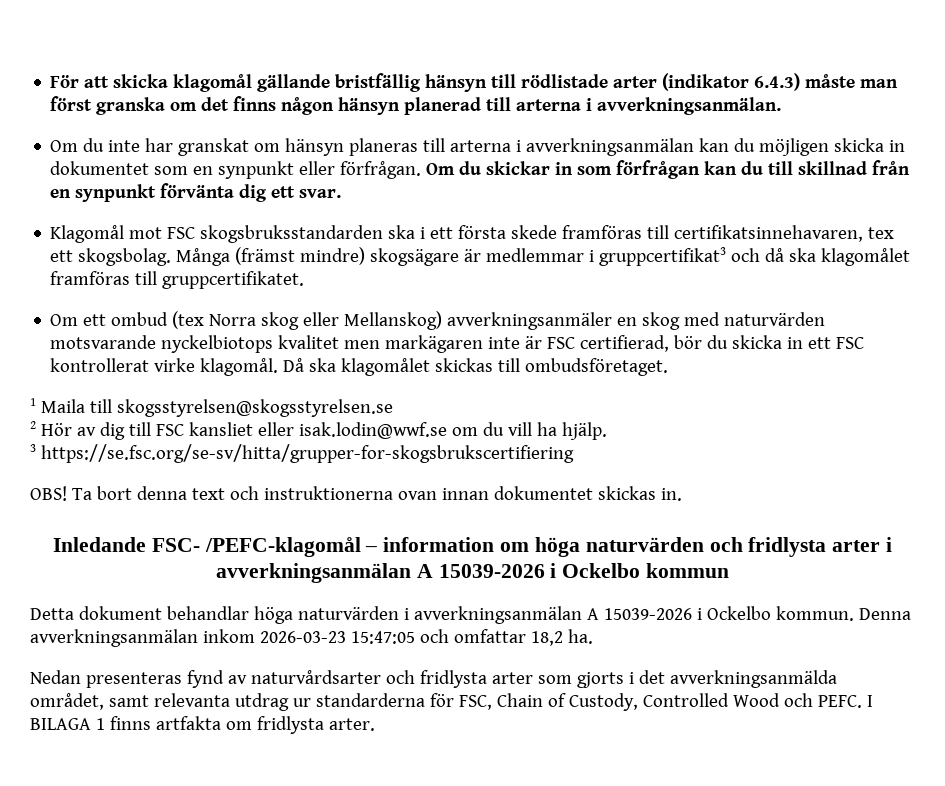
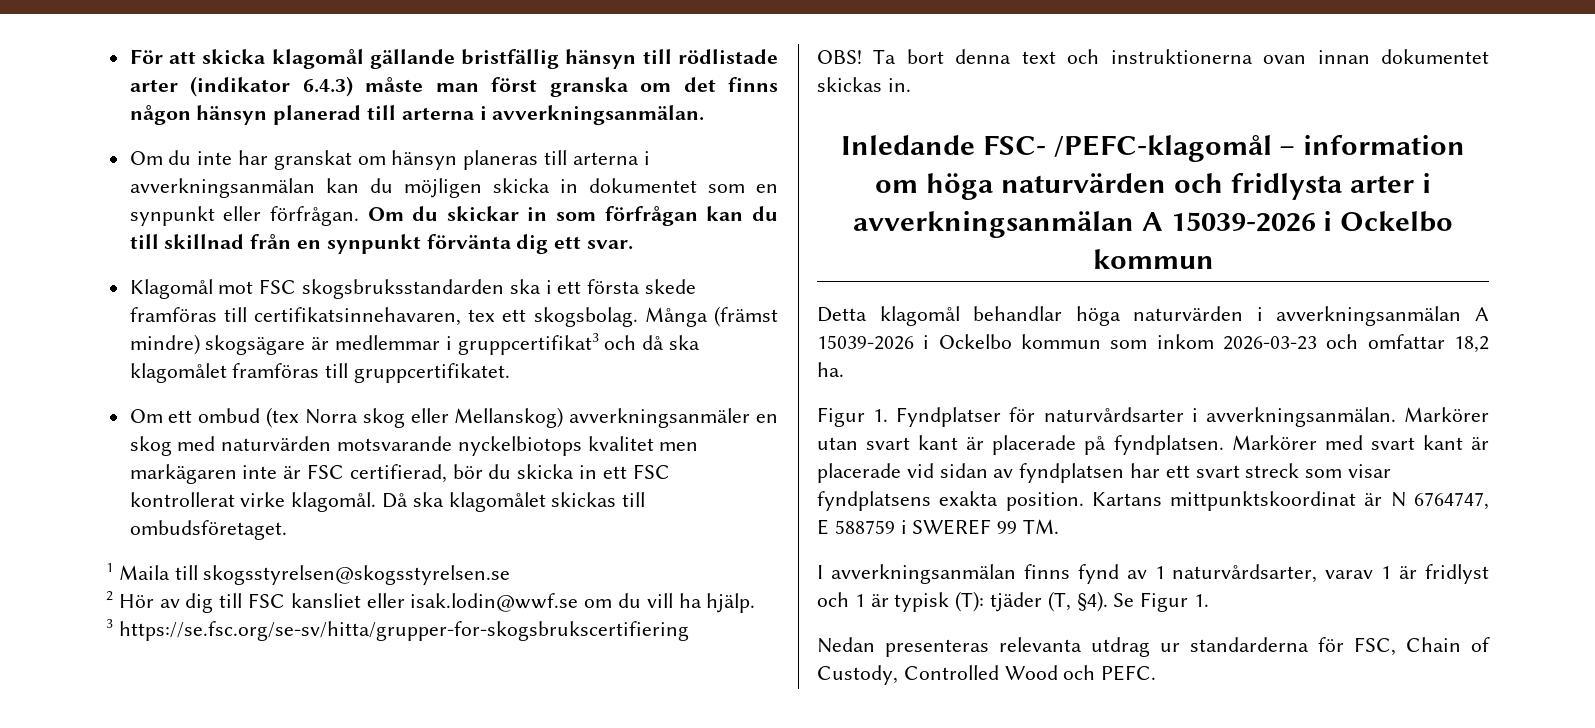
- Detta dokument behandlar höga naturvärden i avverkningsanmälan A 15039-2026 i Ockelbo kommun. Denna avverkningsanmälan inkom 2026-03-23 15:47:05 och omfattar 18,2 ha.
+ Detta klagomål behandlar höga naturvärden i avverkningsanmälan A 15039-2026 i Ockelbo kommun som inkom 2026-03-23 och omfattar 18,2 ha.
- Nedan presenteras fynd av naturvårdsarter och fridlysta arter som gjorts i det avverkningsanmälda området, samt relevanta utdrag ur standarderna för FSC, Chain of Custody, Controlled Wood och PEFC. I BILAGA 1 finns artfakta om fridlysta arter.
+ Figur 1. Fyndplatser för naturvårdsarter i avverkningsanmälan. Markörer utan svart kant är placerade på fyndplatsen. Markörer med svart kant är placerade vid sidan av fyndplatsen har ett svart streck som visar fyndplatsens exakta position. Kartans mittpunktskoordinat är N 6764747, E 588759 i SWEREF 99 TM.
+ I avverkningsanmälan finns fynd av 1 naturvårdsarter, varav 1 är fridlyst och 1 är typisk (T): tjäder (T, §4). Se Figur 1.
+ Nedan presenteras relevanta utdrag ur standarderna för FSC, Chain of Custody, Controlled Wood och PEFC.

